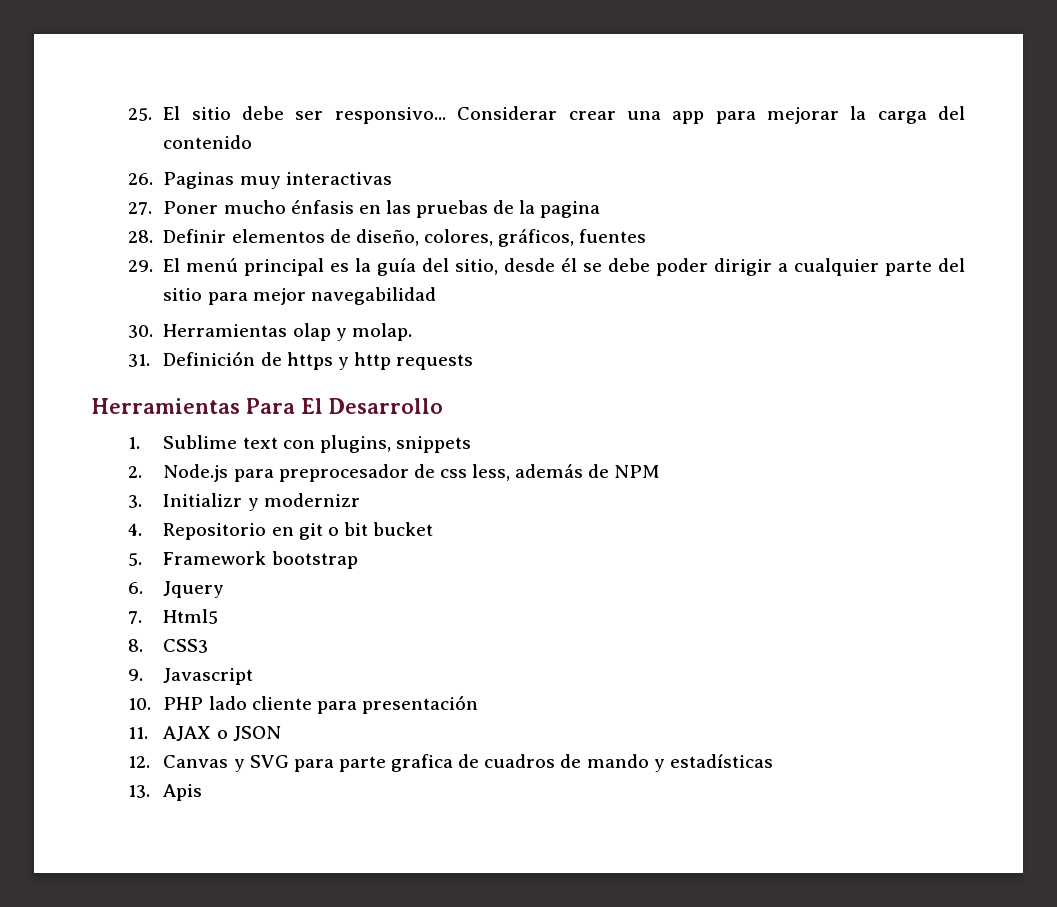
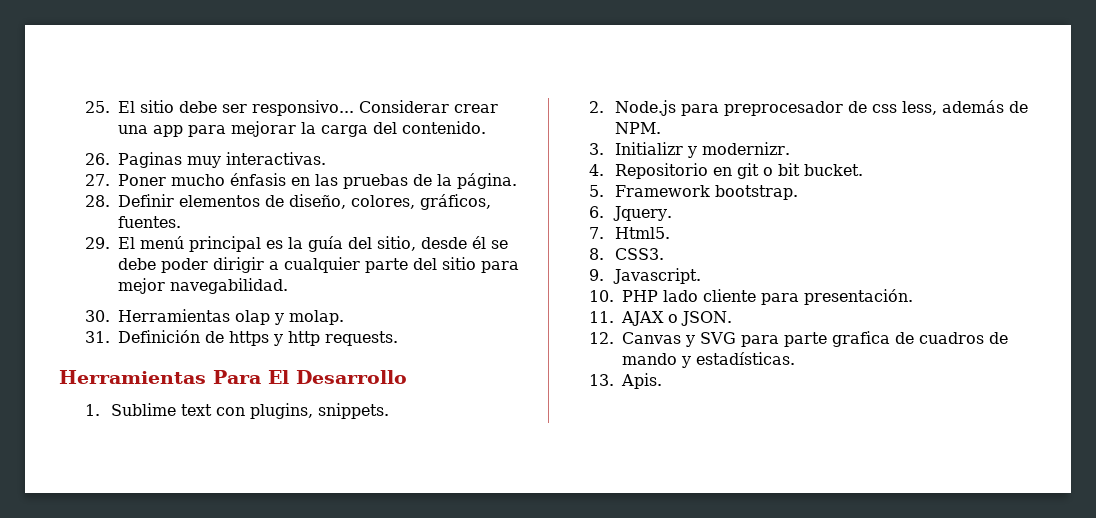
- Considerar crear una app para mejorar la carga del contenido
+ Considerar crear una app para mejorar la carga del contenido.
- 26. Paginas muy interactivas
+ 26. Paginas muy interactivas.
- 27. Poner mucho énfasis en las pruebas de la pagina
+ 27. Poner mucho énfasis en las pruebas de la página.
- 28. Definir elementos de diseño, colores, gráficos, fuentes
+ 28. Definir elementos de diseño, colores, gráficos, fuentes.
- 29. El menú principal es la guía del sitio, desde él se debe poder dirigir a cualquier parte del sitio para mejor navegabilidad
+ 29. El menú principal es la guía del sitio, desde él se debe poder dirigir a cualquier parte del sitio para mejor navegabilidad.
- 31. Definición de https y http requests
+ 31. Definición de https y http requests.
- 1. Sublime text con plugins, snippets
+ 1. Sublime text con plugins, snippets.
- 2. Node.js para preprocesador de css less, además de NPM
+ 2. Node.js para preprocesador de css less, además de NPM.
- 3. Initializr y modernizr
+ 3. Initializr y modernizr.
- 4. Repositorio en git o bit bucket
+ 4. Repositorio en git o bit bucket.
- 5. Framework bootstrap
+ 5. Framework bootstrap.
- 6. Jquery
+ 6. Jquery.
- 7. Html5
+ 7. Html5.
- 8. CSS3
+ 8. CSS3.
- 9. Javascript
+ 9. Javascript.
- 10. PHP lado cliente para presentación
+ 10. PHP lado cliente para presentación.
- 11. AJAX o JSON
+ 11. AJAX o JSON.
- 12. Canvas y SVG para parte grafica de cuadros de mando y estadísticas
+ 12. Canvas y SVG para parte grafica de cuadros de mando y estadísticas.
- 13. Apis
+ 13. Apis.

